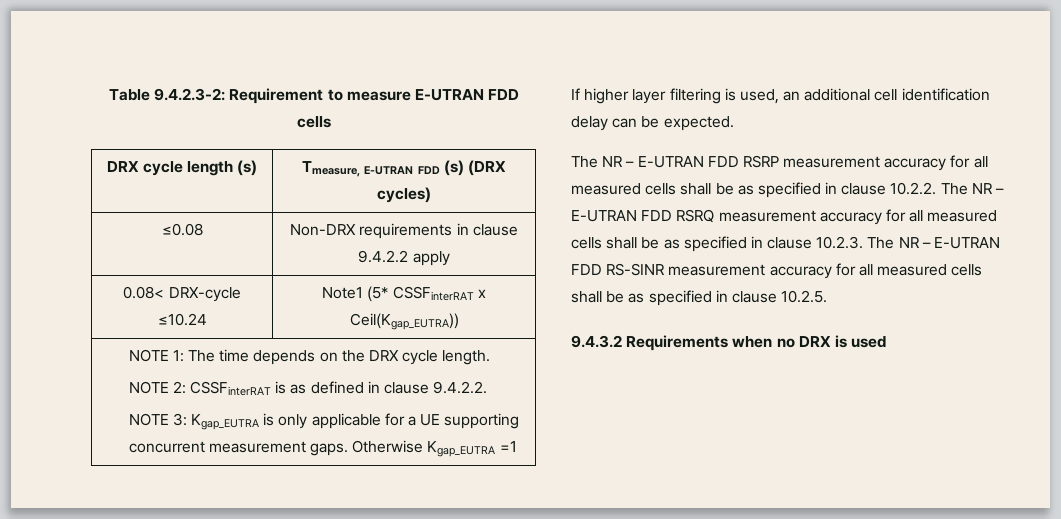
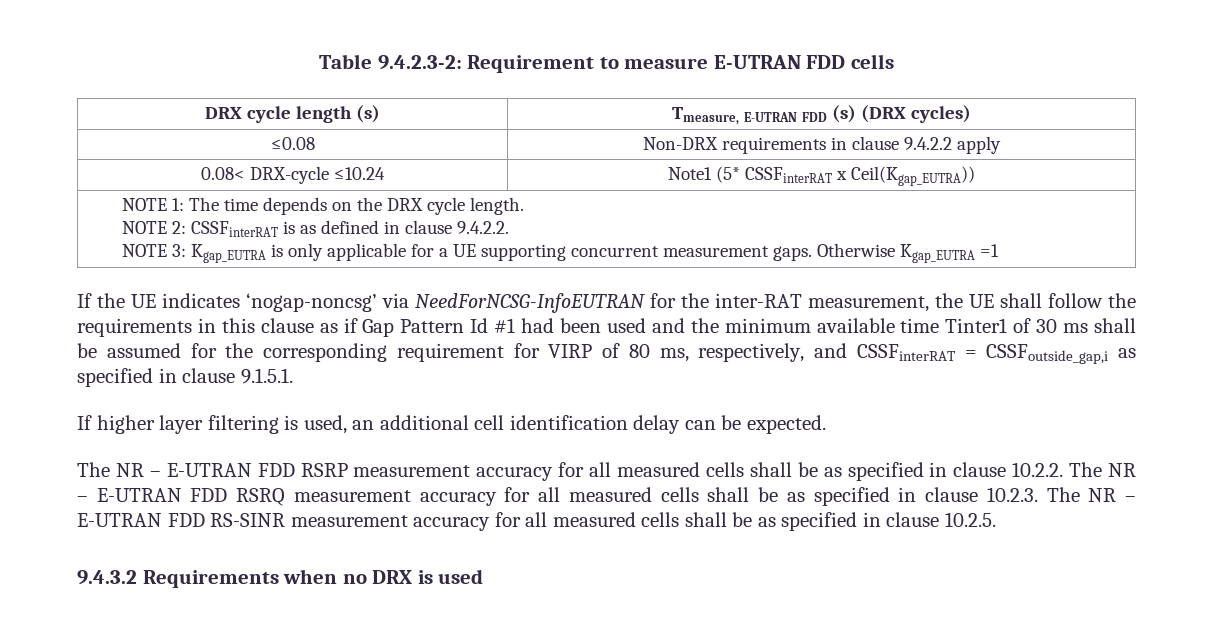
+ If the UE indicates ‘nogap-noncsg’ via NeedForNCSG-InfoEUTRAN for the inter-RAT measurement, the UE shall follow the requirements in this clause as if Gap Pattern Id #1 had been used and the minimum available time Tinter1 of 30 ms shall be assumed for the corresponding requirement for VIRP of 80 ms, respectively, and CSSFinterRAT = CSSFoutside_gap,i as specified in clause 9.1.5.1.

